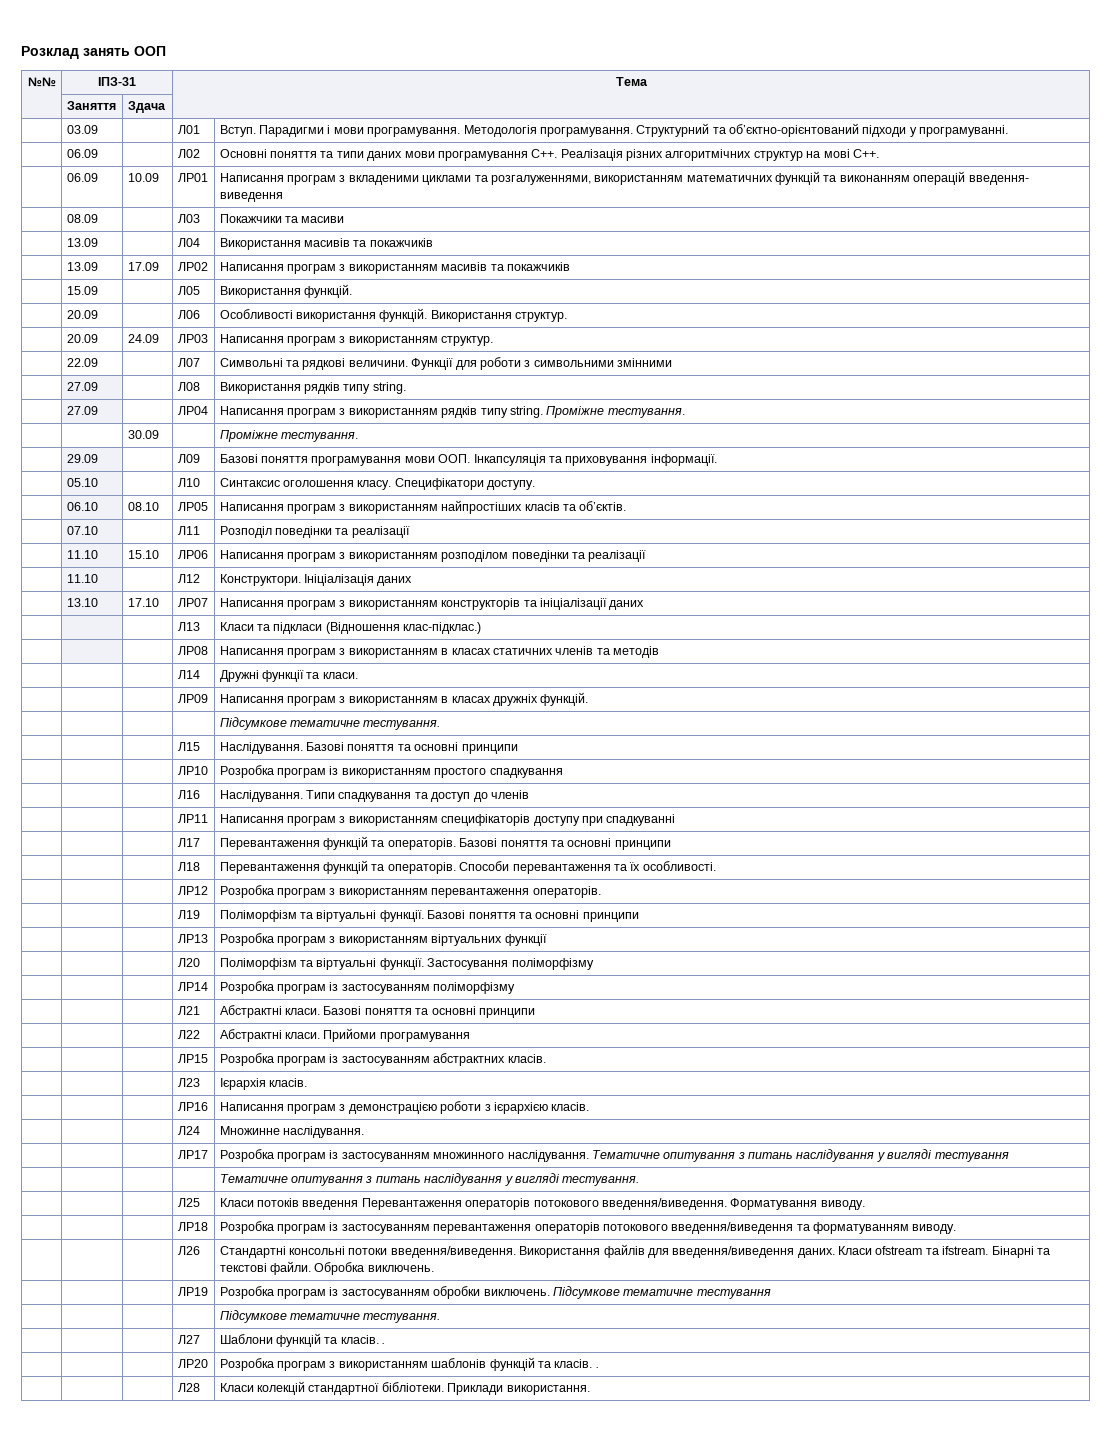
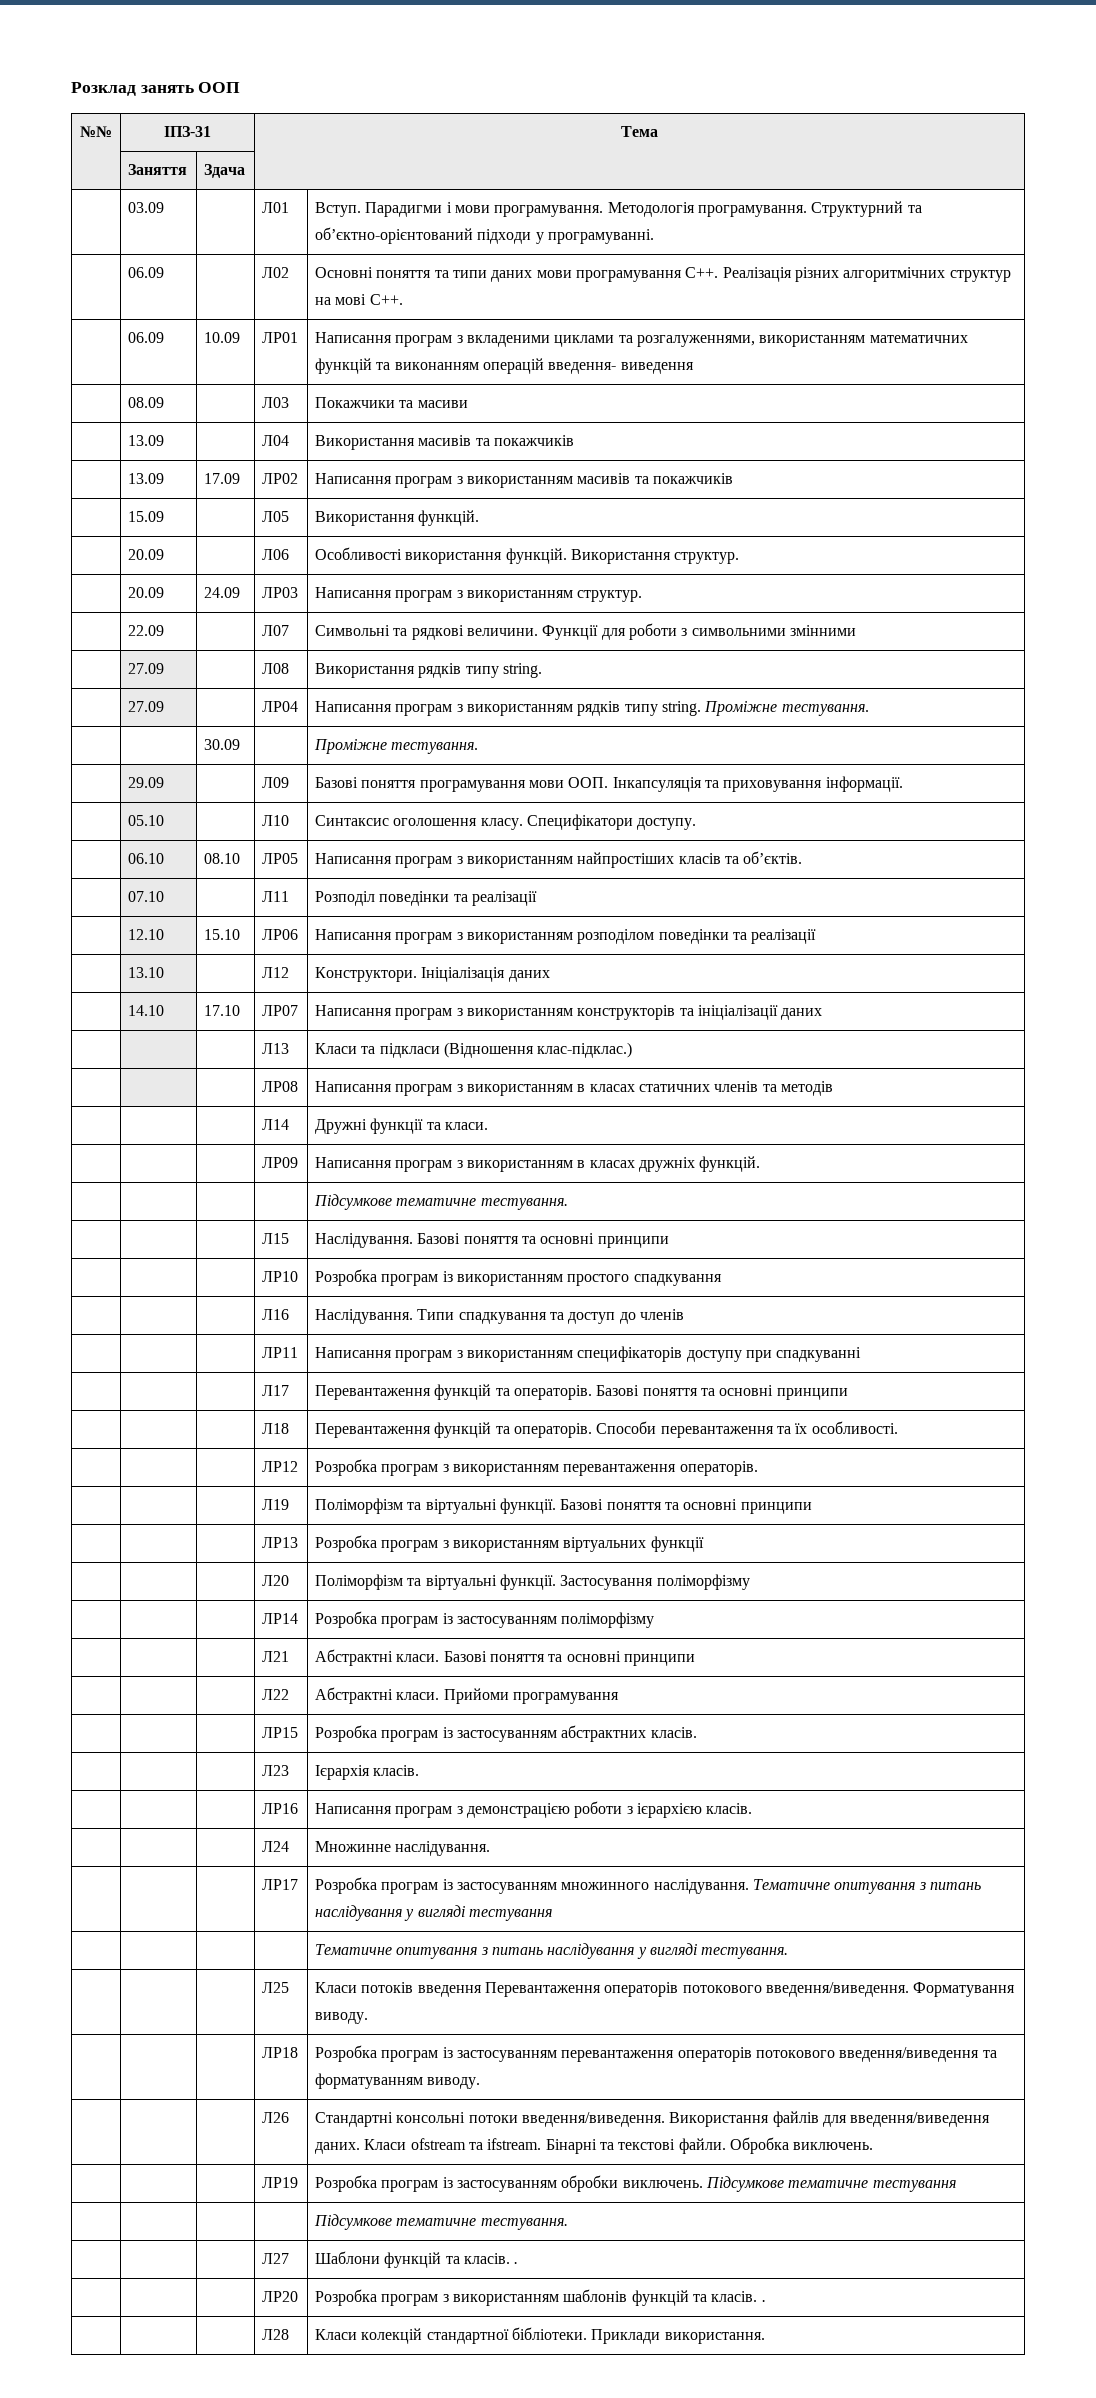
- | 11.10 | 15.10 | ЛР06 | Написання програм з використанням розподілом поведінки та реалізації
+ | 12.10 | 15.10 | ЛР06 | Написання програм з використанням розподілом поведінки та реалізації
- | 11.10 | | Л12 | Конструктори. Ініціалізація даних
+ | 13.10 | | Л12 | Конструктори. Ініціалізація даних
- | 13.10 | 17.10 | ЛР07 | Написання програм з використанням конструкторів та ініціалізації даних
+ | 14.10 | 17.10 | ЛР07 | Написання програм з використанням конструкторів та ініціалізації даних

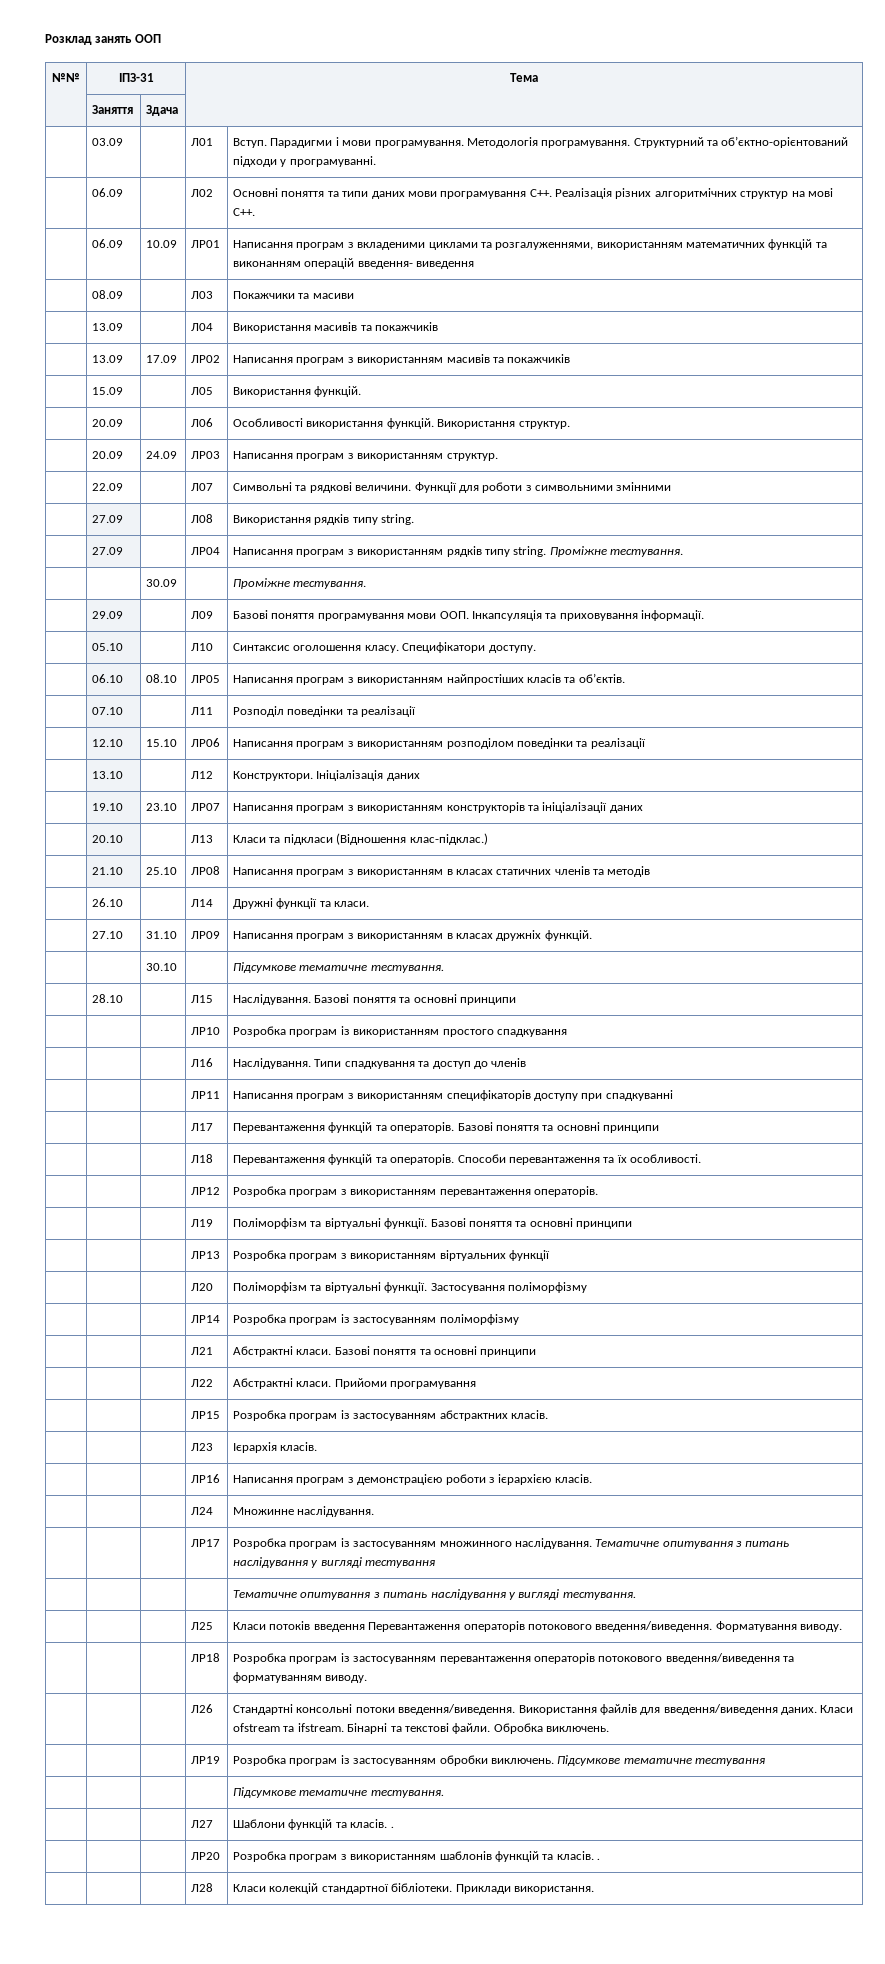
- | 14.10 | 17.10 | ЛР07 | Написання програм з використанням конструкторів та ініціалізації даних
+ | 19.10 | 23.10 | ЛР07 | Написання програм з використанням конструкторів та ініціалізації даних
- | | | Л13 | Класи та підкласи (Відношення клас-підклас.)
+ | 20.10 | | Л13 | Класи та підкласи (Відношення клас-підклас.)
- | | | ЛР08 | Написання програм з використанням в класах статичних членів та методів
+ | 21.10 | 25.10 | ЛР08 | Написання програм з використанням в класах статичних членів та методів
- | | | Л14 | Дружні функції та класи.
+ | 26.10 | | Л14 | Дружні функції та класи.
- | | | ЛР09 | Написання програм з використанням в класах дружніх функцій.
- | | | | Підсумкове тематичне тестування.
- | | | Л15 | Наслідування. Базові поняття та основні принципи
+ | 27.10 | 31.10 | ЛР09 | Написання програм з використанням в класах дружніх функцій.
+ | | 30.10 | | Підсумкове тематичне тестування.
+ | 28.10 | | Л15 | Наслідування. Базові поняття та основні принципи

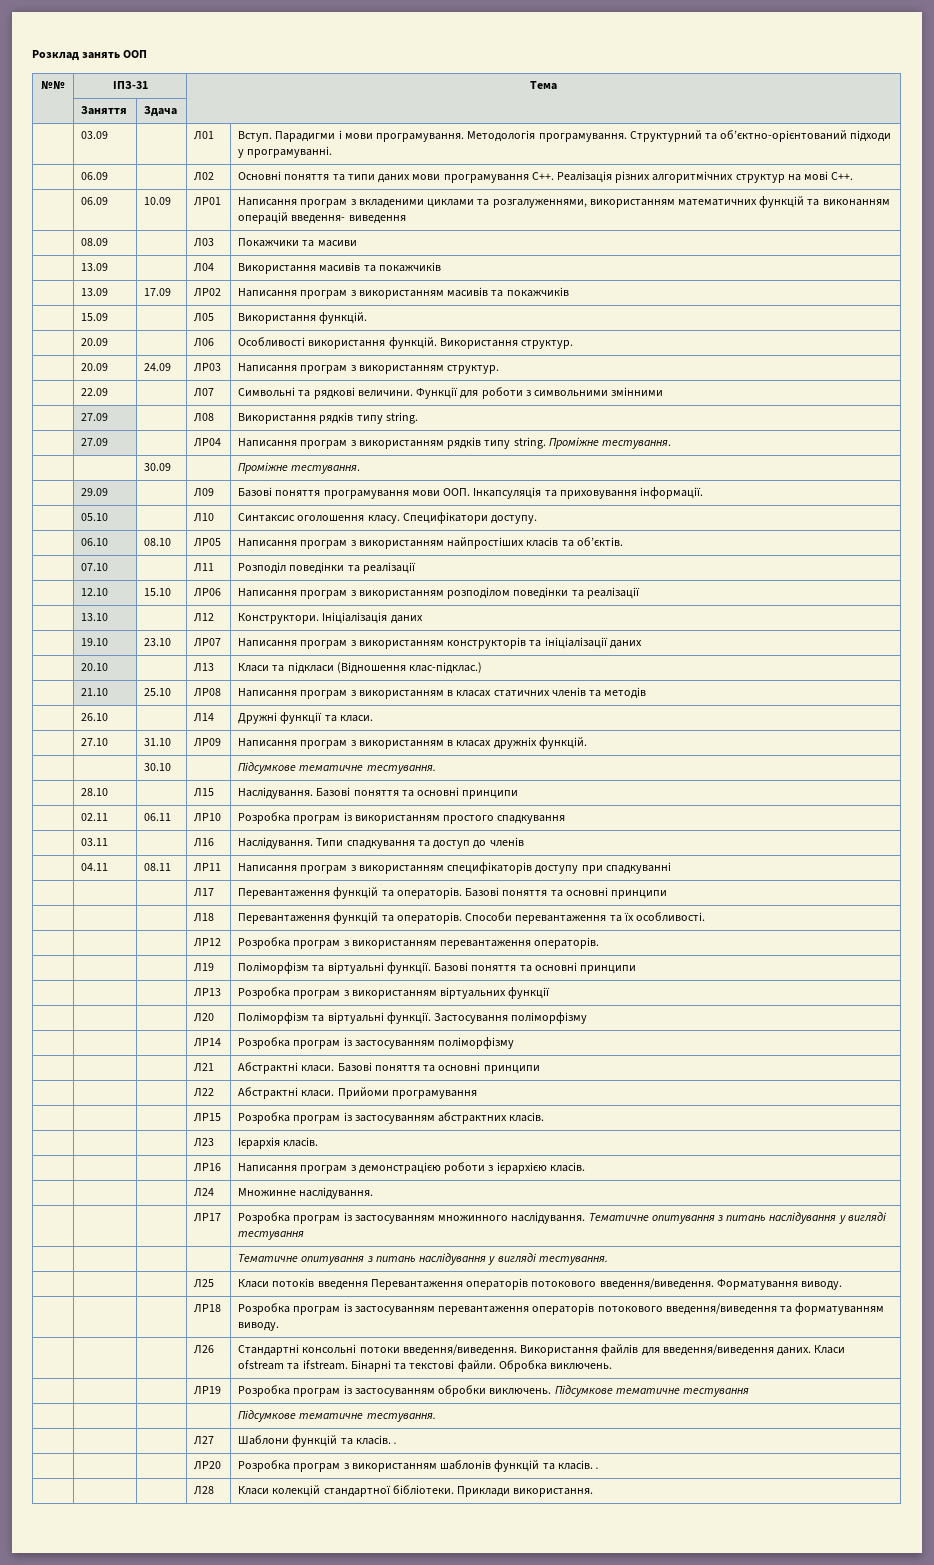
- | | | ЛР10 | Розробка програм із використанням простого спадкування
+ | 02.11 | 06.11 | ЛР10 | Розробка програм із використанням простого спадкування
- | | | Л16 | Наслідування. Типи спадкування та доступ до членів
+ | 03.11 | | Л16 | Наслідування. Типи спадкування та доступ до членів
- | | | ЛР11 | Написання програм з використанням специфікаторів доступу при спадкуванні
+ | 04.11 | 08.11 | ЛР11 | Написання програм з використанням специфікаторів доступу при спадкуванні

